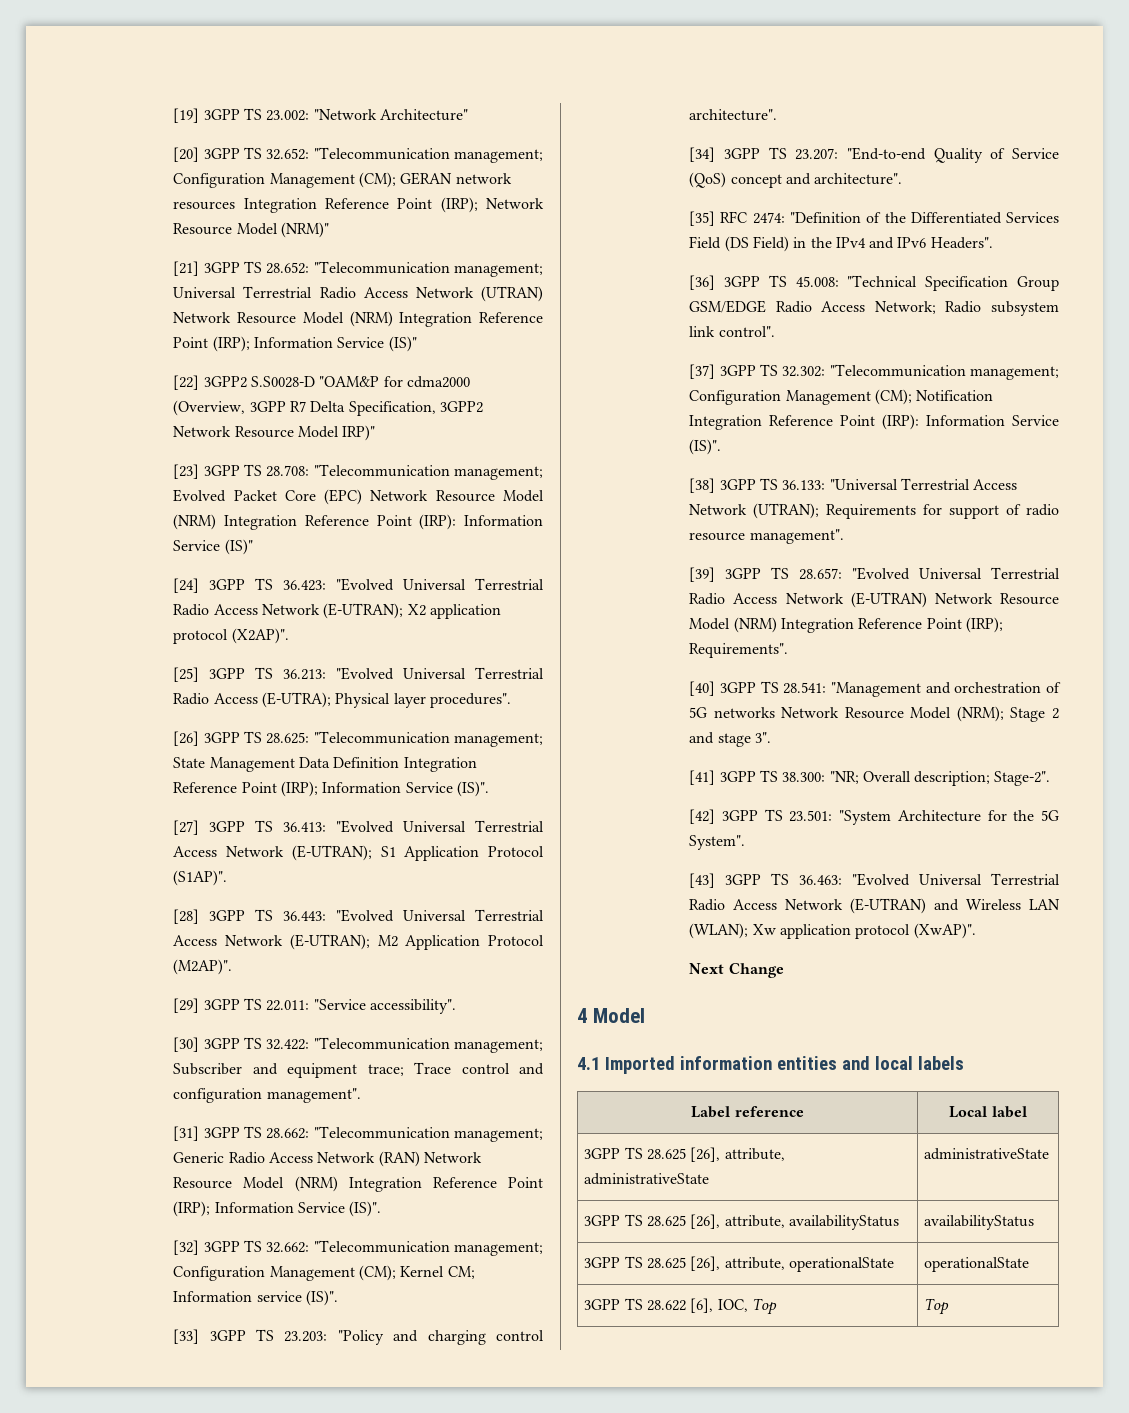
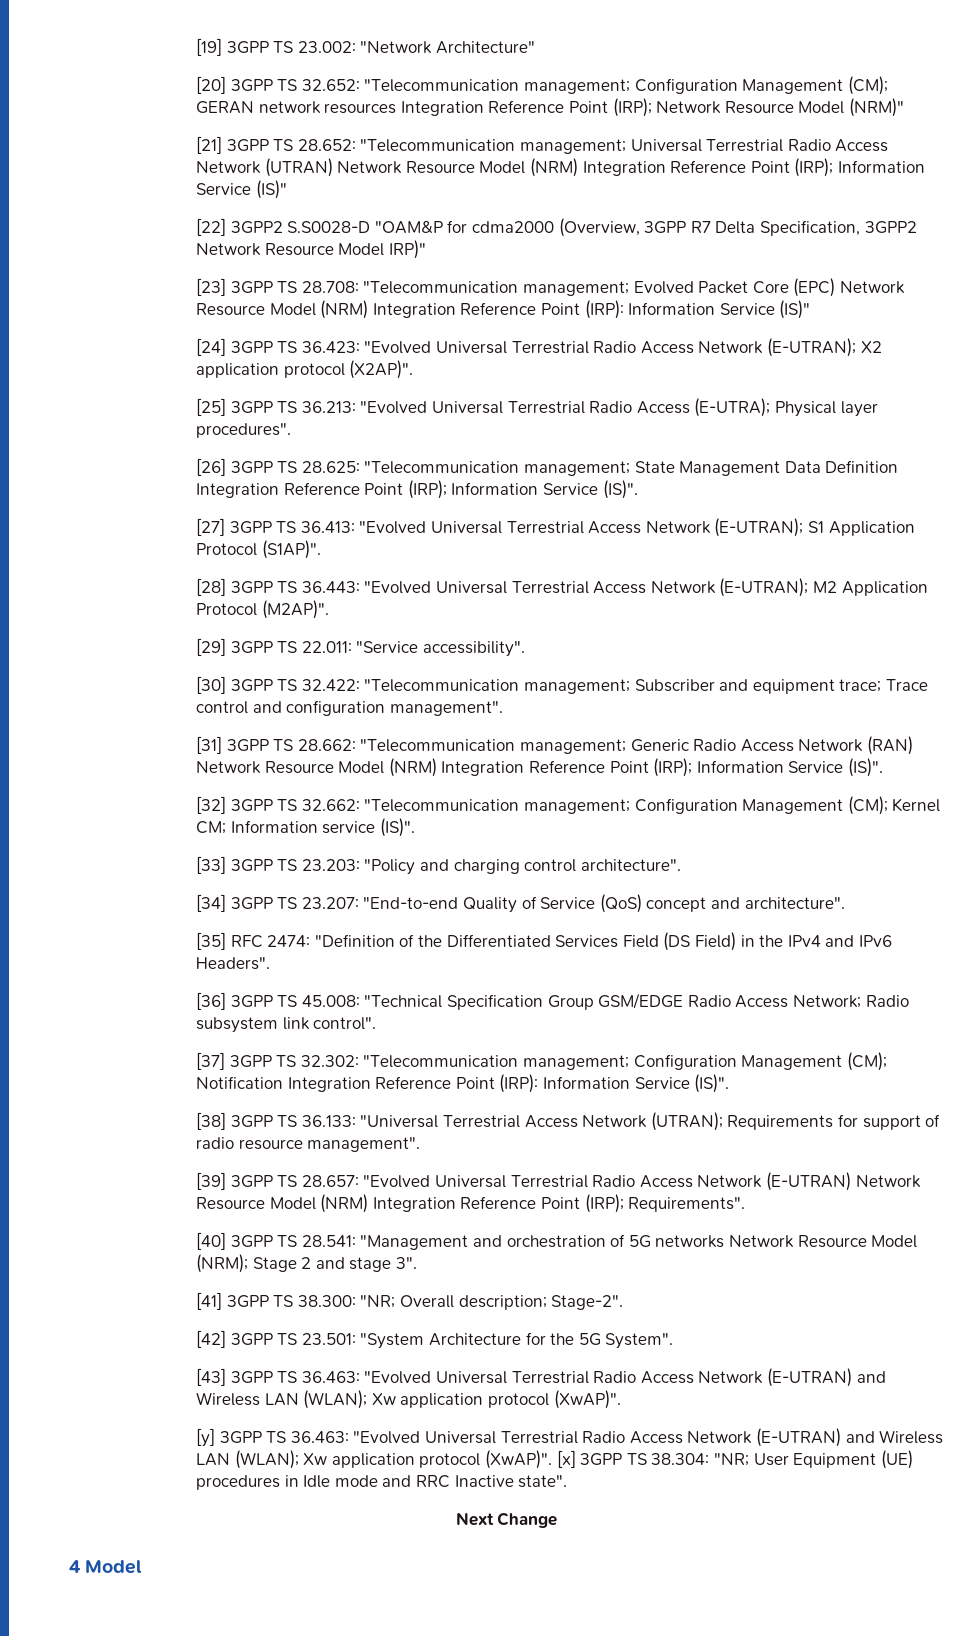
+ [y] 3GPP TS 36.463: "Evolved Universal Terrestrial Radio Access Network (E-UTRAN) and Wireless LAN (WLAN); Xw application protocol (XwAP)". [x] 3GPP TS 38.304: "NR; User Equipment (UE) procedures in Idle mode and RRC Inactive state".
  Next Change
  4 Model
- 4.1 Imported information entities and local labels
- Label reference | Local label
- 3GPP TS 28.625 [26], attribute, administrativeState | administrativeState
- 3GPP TS 28.625 [26], attribute, availabilityStatus | availabilityStatus
- 3GPP TS 28.625 [26], attribute, operationalState | operationalState
- 3GPP TS 28.622 [6], IOC, Top | Top

